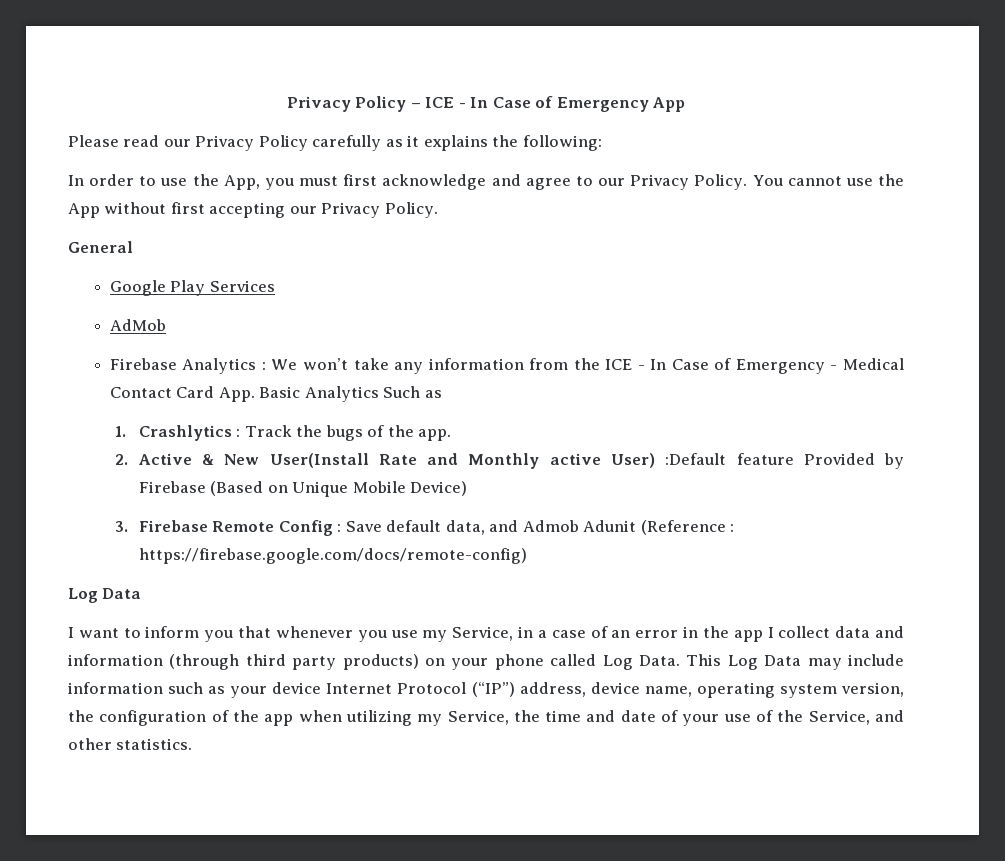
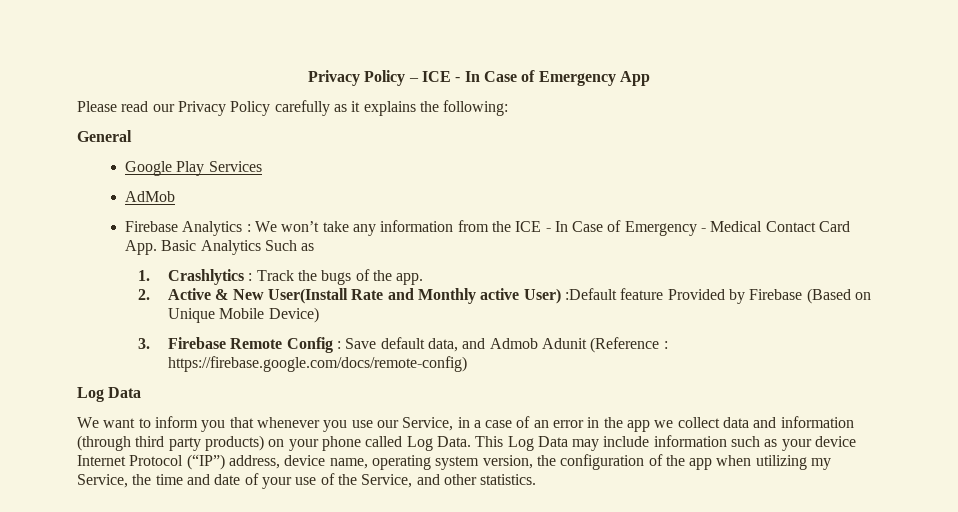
- In order to use the App, you must first acknowledge and agree to our Privacy Policy. You cannot use the App without first accepting our Privacy Policy.
- I want to inform you that whenever you use my Service, in a case of an error in the app I collect data and information (through third party products) on your phone called Log Data.
+ We want to inform you that whenever you use our Service, in a case of an error in the app we collect data and information (through third party products) on your phone called Log Data.

